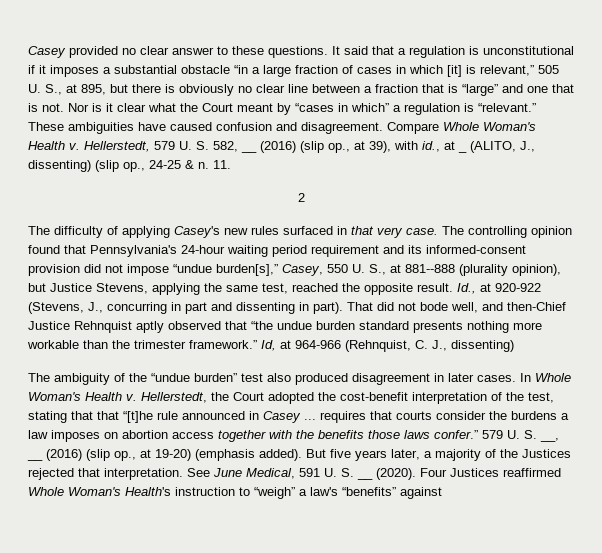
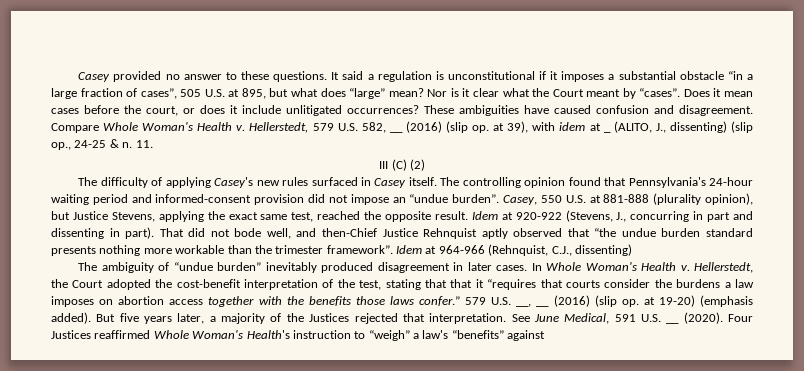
- Casey provided no clear answer to these questions.
+ Casey provided no answer to these questions.
- It said that a regulation is unconstitutional if it imposes a substantial obstacle “in a large fraction of cases in which [it] is relevant,” 505 U. S., at 895, but there is obviously no clear line between a fraction that is “large” and one that is not.
+ It said a regulation is unconstitutional if it imposes a substantial obstacle “in a large fraction of cases”, 505 U.S. at 895, but what does “large” mean?
- Nor is it clear what the Court meant by “cases in which” a regulation is “relevant.”
+ Nor is it clear what the Court meant by “cases”. Does it mean cases before the court, or does it include unlitigated occurrences?
- Hellerstedt, 579 U. S. 582, __ (2016) (slip op., at 39), with id., at _ (ALITO, J., dissenting) (slip op., 24-25 & n.
+ Hellerstedt, 579 U.S. 582, __ (2016) (slip op. at 39), with idem at _ (ALITO, J., dissenting) (slip op., 24-25 & n.
- 2
+ III (C) (2)
- The difficulty of applying Casey's new rules surfaced in that very case.
+ The difficulty of applying Casey's new rules surfaced in Casey itself.
- The controlling opinion found that Pennsylvania's 24-hour waiting period requirement and its informed-consent provision did not impose “undue burden[s],” Casey, 550 U. S., at 881--888 (plurality opinion), but Justice Stevens, applying the same test, reached the opposite result.
+ The controlling opinion found that Pennsylvania's 24-hour waiting period and informed-consent provision did not impose an “undue burden”. Casey, 550 U.S. at 881-888 (plurality opinion), but Justice Stevens, applying the exact same test, reached the opposite result.
- Id., at 920-922 (Stevens, J., concurring in part and dissenting in part).
+ Idem at 920-922 (Stevens, J., concurring in part and dissenting in part).
- That did not bode well, and then-Chief Justice Rehnquist aptly observed that “the undue burden standard presents nothing more workable than the trimester framework.” Id, at 964-966 (Rehnquist, C. J., dissenting)
+ That did not bode well, and then-Chief Justice Rehnquist aptly observed that “the undue burden standard presents nothing more workable than the trimester framework”. Idem at 964-966 (Rehnquist, C.J., dissenting)
- The ambiguity of the “undue burden” test also produced disagreement in later cases.
+ The ambiguity of “undue burden” inevitably produced disagreement in later cases.
- Hellerstedt, the Court adopted the cost-benefit interpretation of the test, stating that that “[t]he rule announced in Casey ... requires that courts consider the burdens a law imposes on abortion access together with the benefits those laws confer.”
+ Hellerstedt, the Court adopted the cost-benefit interpretation of the test, stating that that it “requires that courts consider the burdens a law imposes on abortion access together with the benefits those laws confer.”
- 579 U. S. __, __ (2016) (slip op., at 19-20) (emphasis added).
+ 579 U.S. __, __ (2016) (slip op. at 19-20) (emphasis added).
- See June Medical, 591 U. S. __ (2020).
+ See June Medical, 591 U.S. __ (2020).

